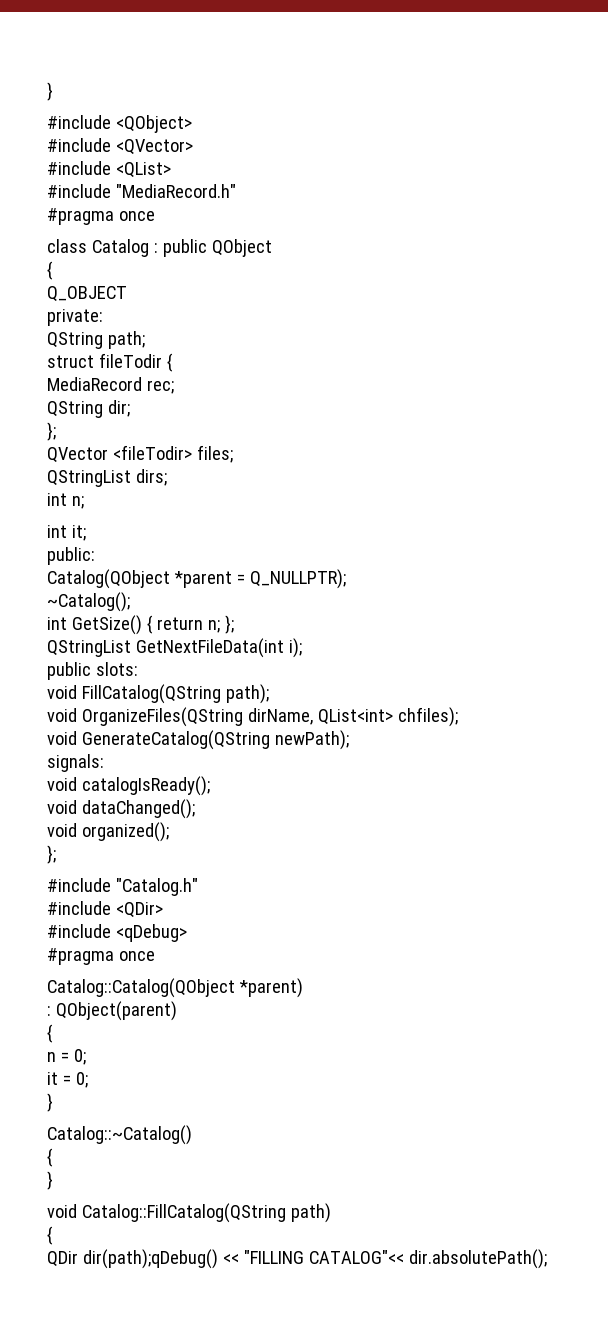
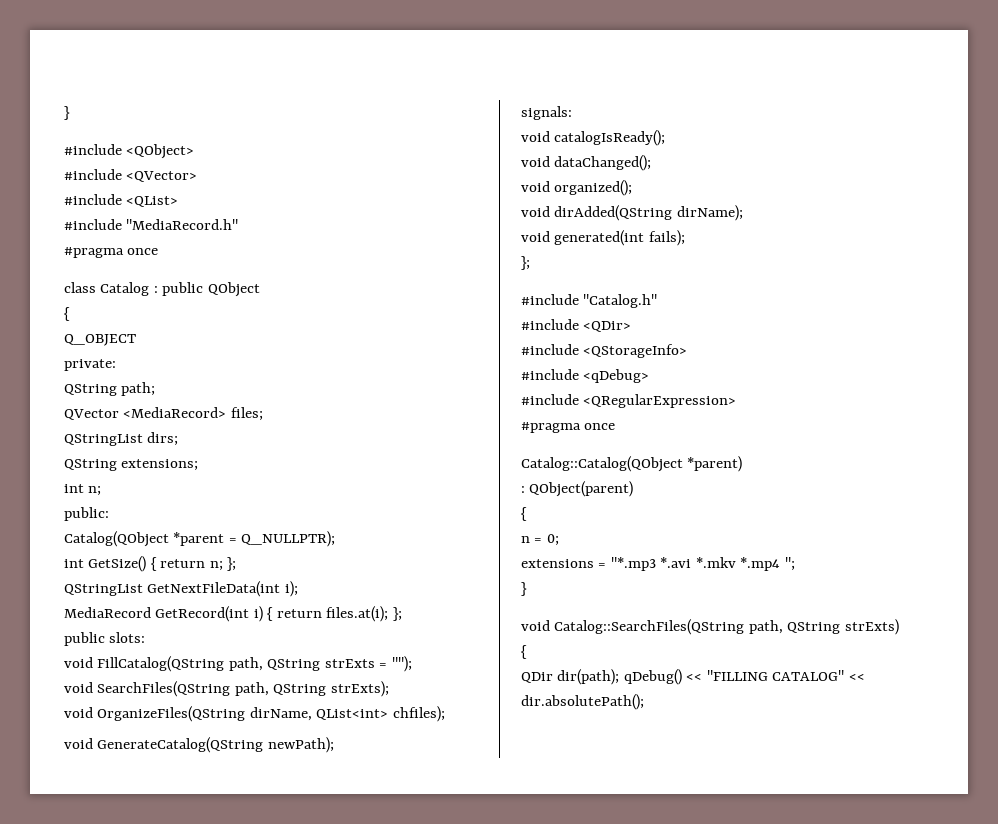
- struct fileTodir {
- MediaRecord rec;
- QString dir;
- };
- QVector <fileTodir> files;
+ QVector <MediaRecord> files;
+ QString extensions;
- int it;
- ~Catalog();
+ MediaRecord GetRecord(int i) { return files.at(i); };
  public slots:
- void FillCatalog(QString path);
+ void FillCatalog(QString path, QString strExts = "");
+ void SearchFiles(QString path, QString strExts);
+ void dirAdded(QString dirName);
+ void generated(int fails);
+ #include <QStorageInfo>
+ #include <QRegularExpression>
- it = 0;
+ extensions = "*.mp3 *.avi *.mkv *.mp4 ";
  }
- Catalog::~Catalog()
+ void Catalog::SearchFiles(QString path, QString strExts)
  {
- }
- void Catalog::FillCatalog(QString path)
- {
- QDir dir(path);qDebug() << "FILLING CATALOG"<< dir.absolutePath();
+ QDir dir(path); qDebug() << "FILLING CATALOG" << dir.absolutePath();

